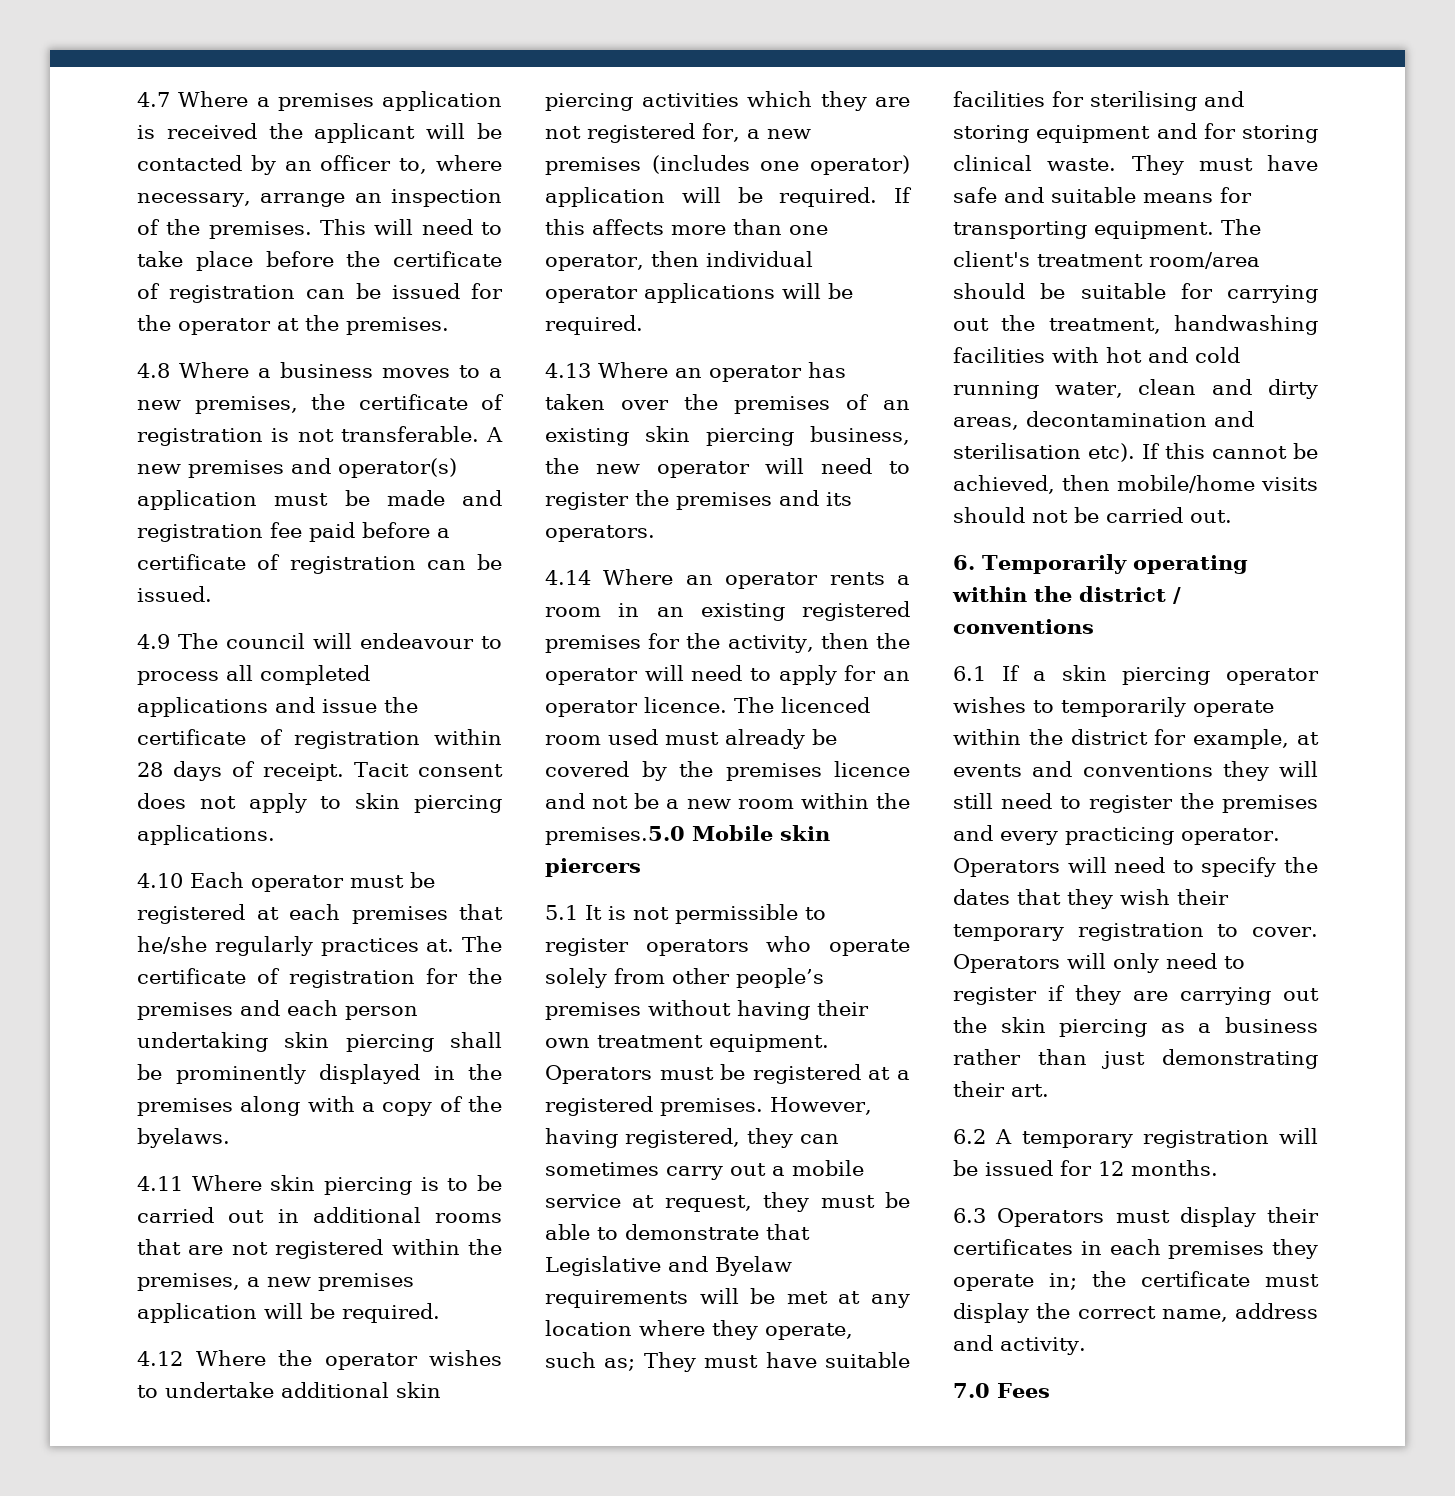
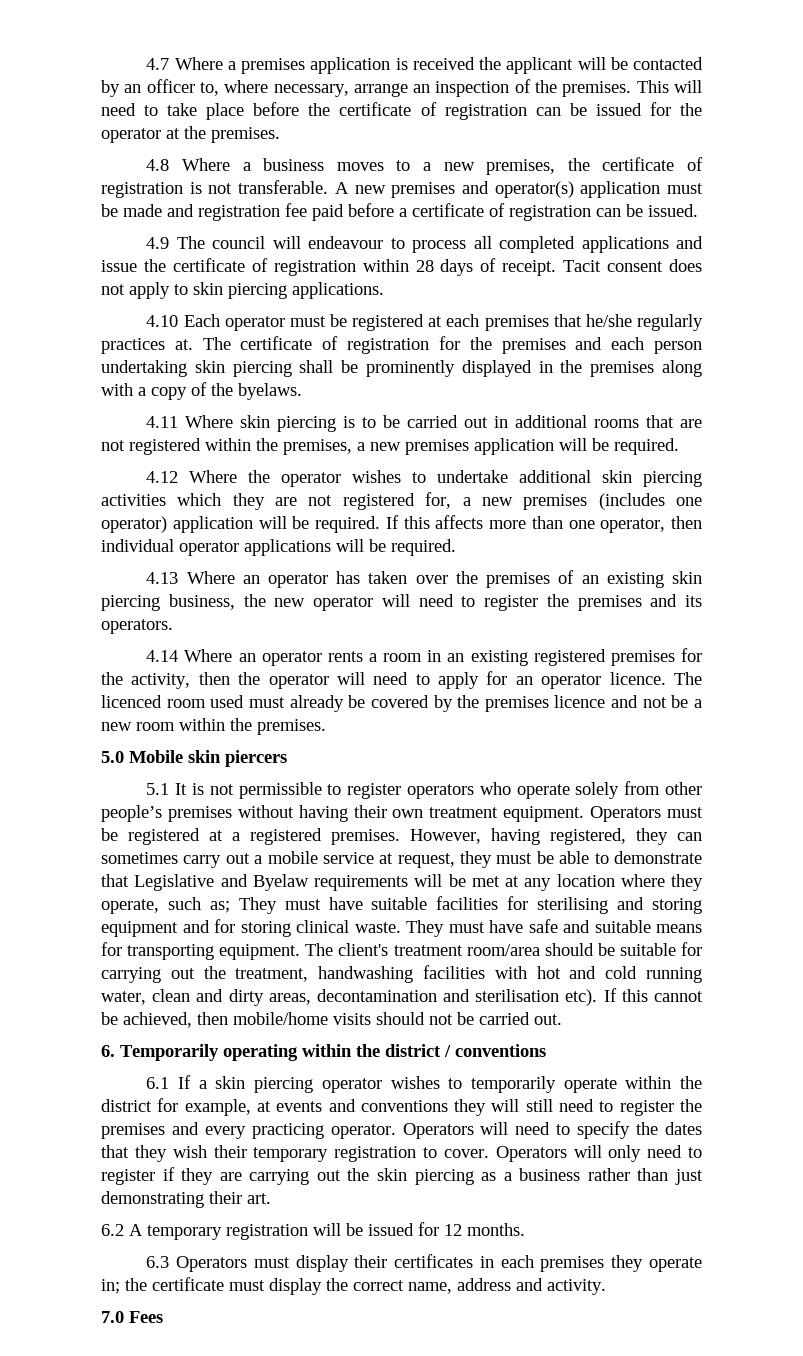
- The licenced room used must already be covered by the premises licence and not be a new room within the premises.5.0 Mobile skin piercers
+ The licenced room used must already be covered by the premises licence and not be a new room within the premises.
+ 5.0 Mobile skin piercers

